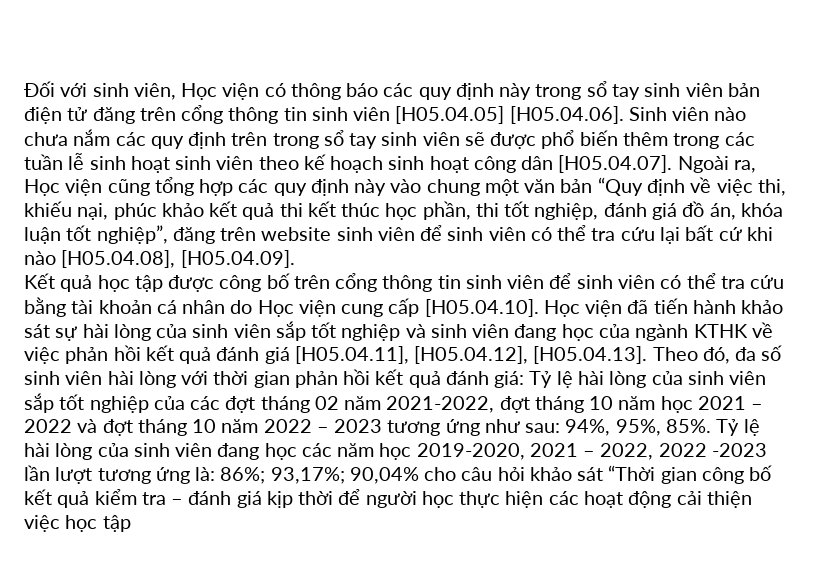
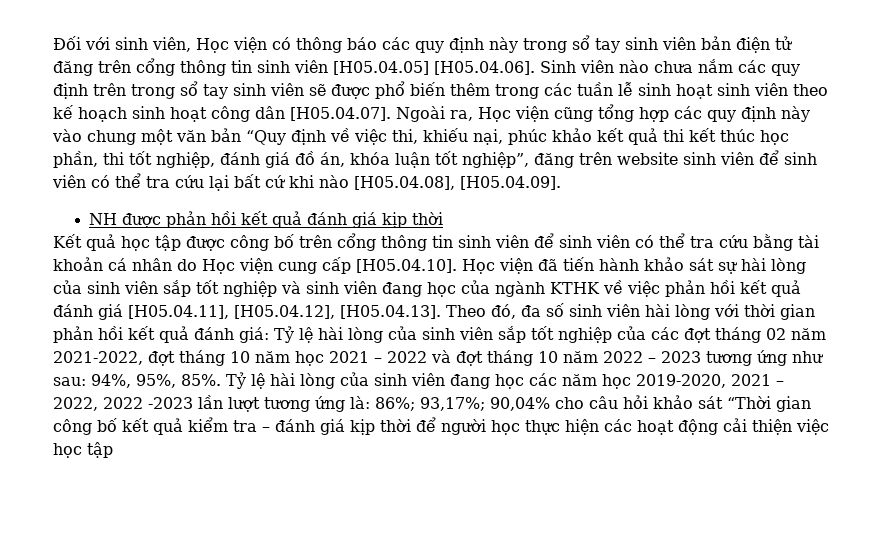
+ NH được phản hồi kết quả đánh giá kịp thời

